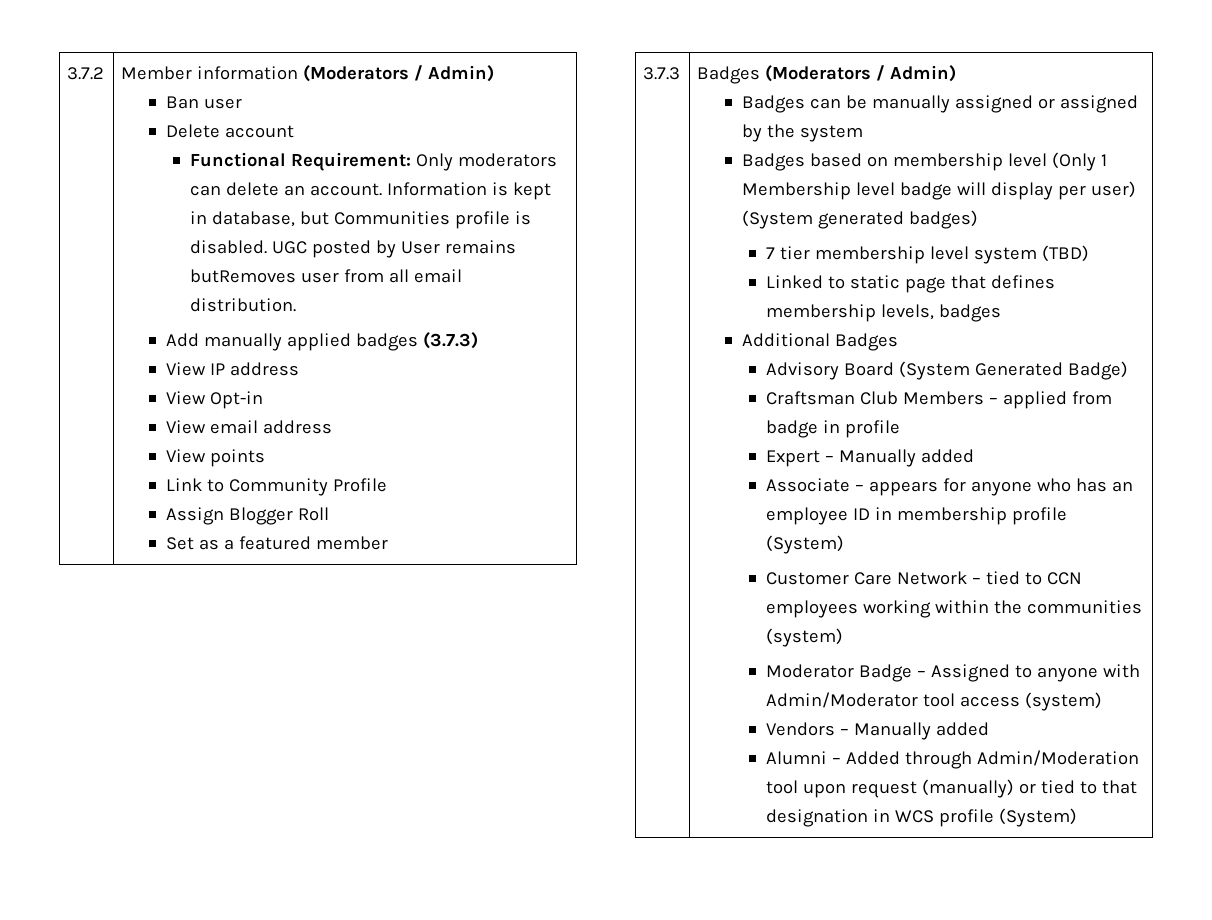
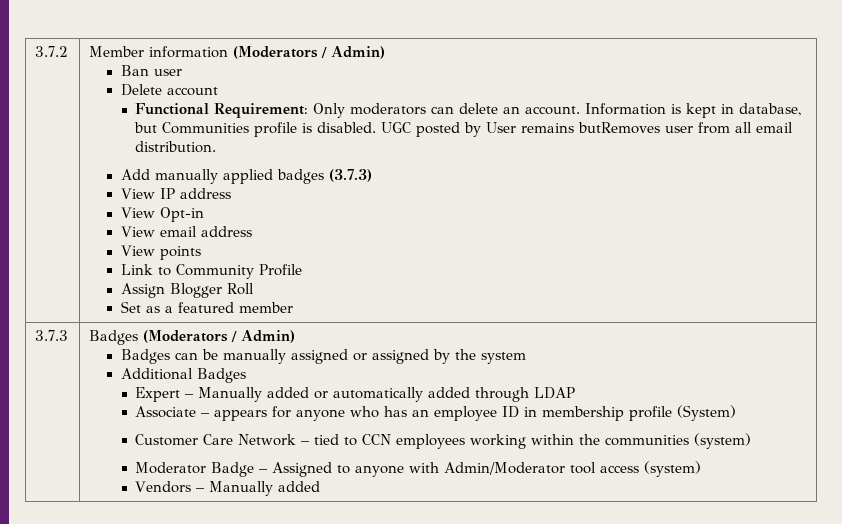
- Badges based on membership level (Only 1 Membership level badge will display per user) (System generated badges)
- 7 tier membership level system (TBD)
- Linked to static page that defines membership levels, badges
  Additional Badges
- Advisory Board (System Generated Badge)
- Craftsman Club Members – applied from badge in profile
- Expert – Manually added
+ Expert – Manually added or automatically added through LDAP
- Alumni – Added through Admin/Moderation tool upon request (manually) or tied to that designation in WCS profile (System)

